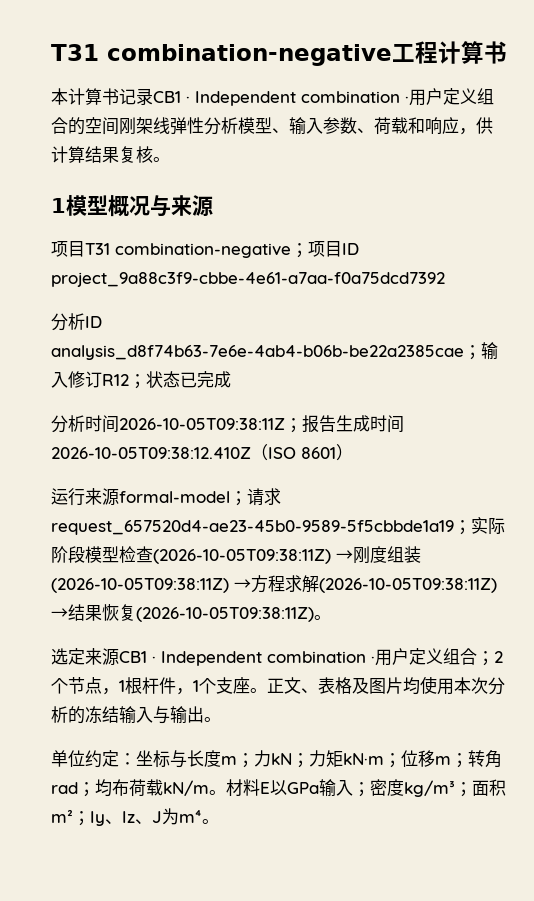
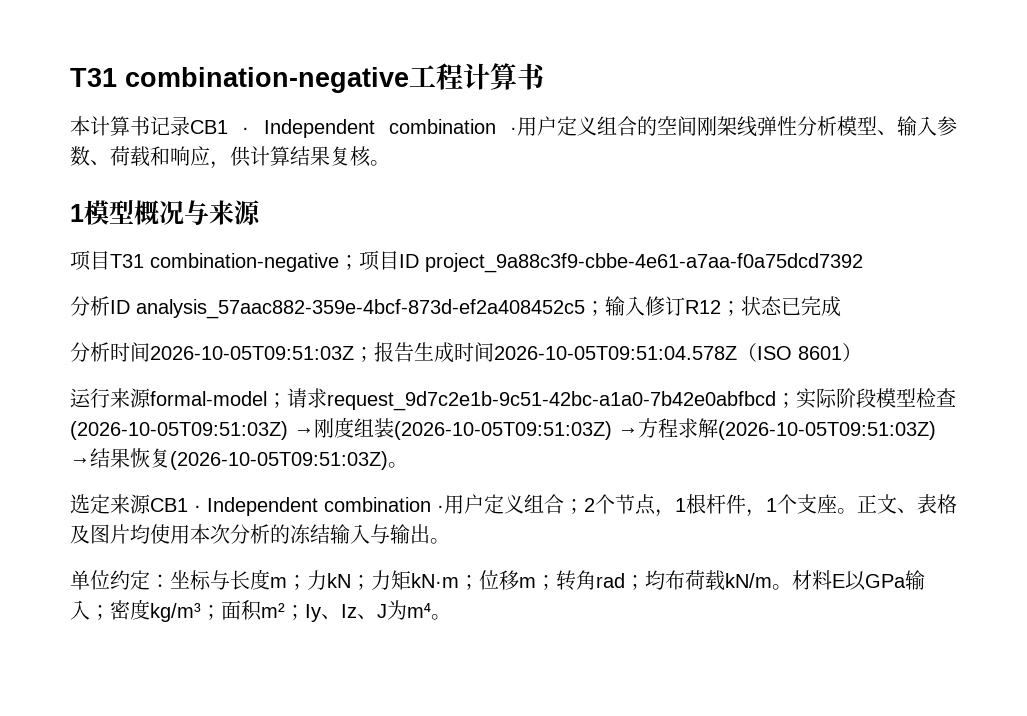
- 分析ID analysis_d8f74b63-7e6e-4ab4-b06b-be22a2385cae；输入修订R12；状态已完成
+ 分析ID analysis_57aac882-359e-4bcf-873d-ef2a408452c5；输入修订R12；状态已完成
- 分析时间2026-10-05T09:38:11Z；报告生成时间2026-10-05T09:38:12.410Z（ISO 8601）
+ 分析时间2026-10-05T09:51:03Z；报告生成时间2026-10-05T09:51:04.578Z（ISO 8601）
- 运行来源formal-model；请求request_657520d4-ae23-45b0-9589-5f5cbbde1a19；实际阶段模型检查(2026-10-05T09:38:11Z) →刚度组装(2026-10-05T09:38:11Z) →方程求解(2026-10-05T09:38:11Z) →结果恢复(2026-10-05T09:38:11Z)。
+ 运行来源formal-model；请求request_9d7c2e1b-9c51-42bc-a1a0-7b42e0abfbcd；实际阶段模型检查(2026-10-05T09:51:03Z) →刚度组装(2026-10-05T09:51:03Z) →方程求解(2026-10-05T09:51:03Z) →结果恢复(2026-10-05T09:51:03Z)。

